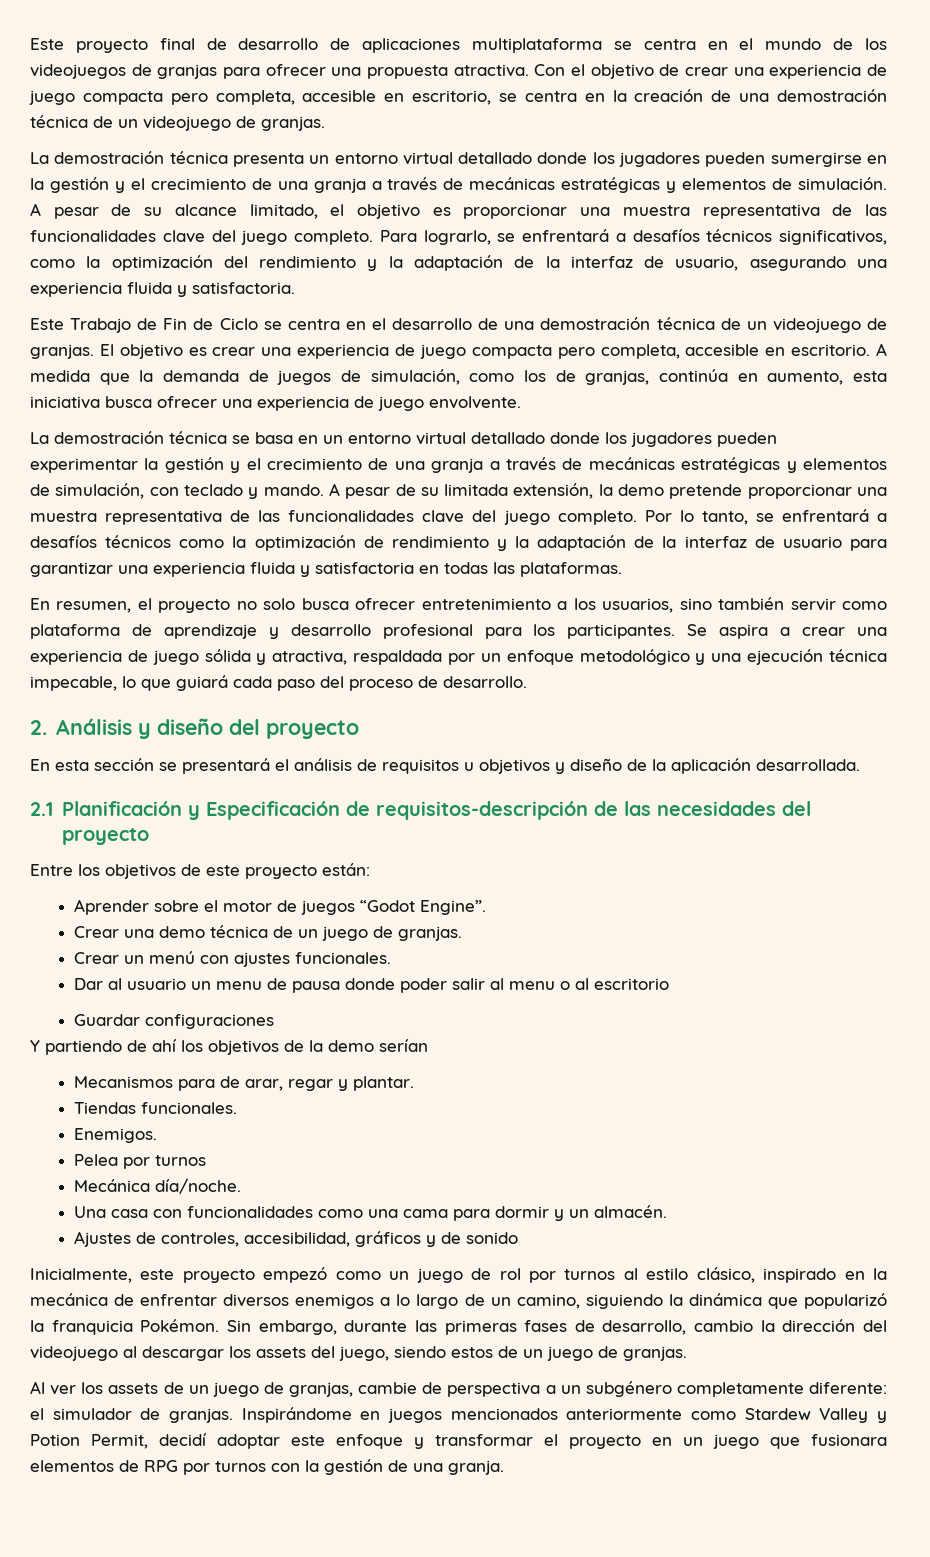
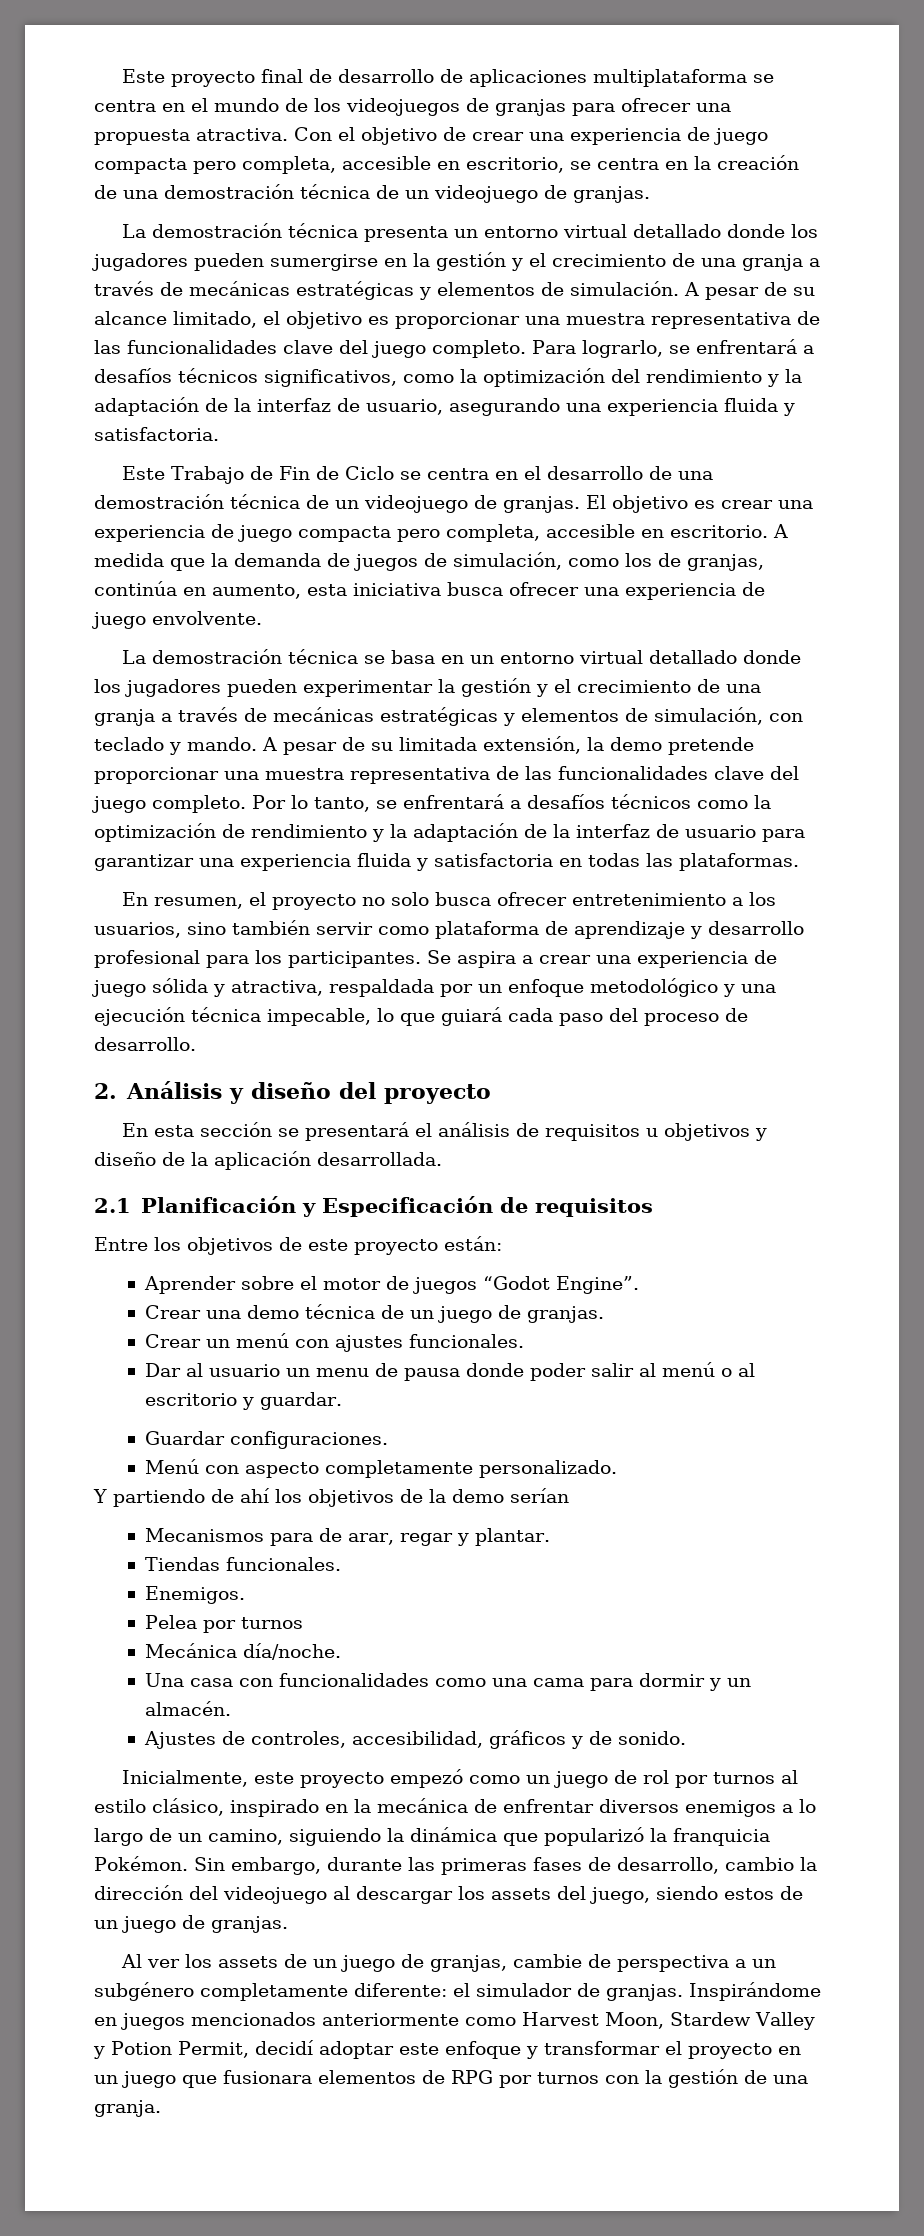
- 2.1 Planificación y Especificación de requisitos-descripción de las necesidades del proyecto
+ 2.1 Planificación y Especificación de requisitos
- Dar al usuario un menu de pausa donde poder salir al menu o al escritorio
+ Dar al usuario un menu de pausa donde poder salir al menú o al escritorio y guardar.
- Guardar configuraciones
+ Guardar configuraciones.
+ Menú con aspecto completamente personalizado.
- Ajustes de controles, accesibilidad, gráficos y de sonido
+ Ajustes de controles, accesibilidad, gráficos y de sonido.
- Inspirándome en juegos mencionados anteriormente como Stardew Valley y Potion Permit, decidí adoptar este enfoque y transformar el proyecto en un juego que fusionara elementos de RPG por turnos con la gestión de una granja.
+ Inspirándome en juegos mencionados anteriormente como Harvest Moon, Stardew Valley y Potion Permit, decidí adoptar este enfoque y transformar el proyecto en un juego que fusionara elementos de RPG por turnos con la gestión de una granja.

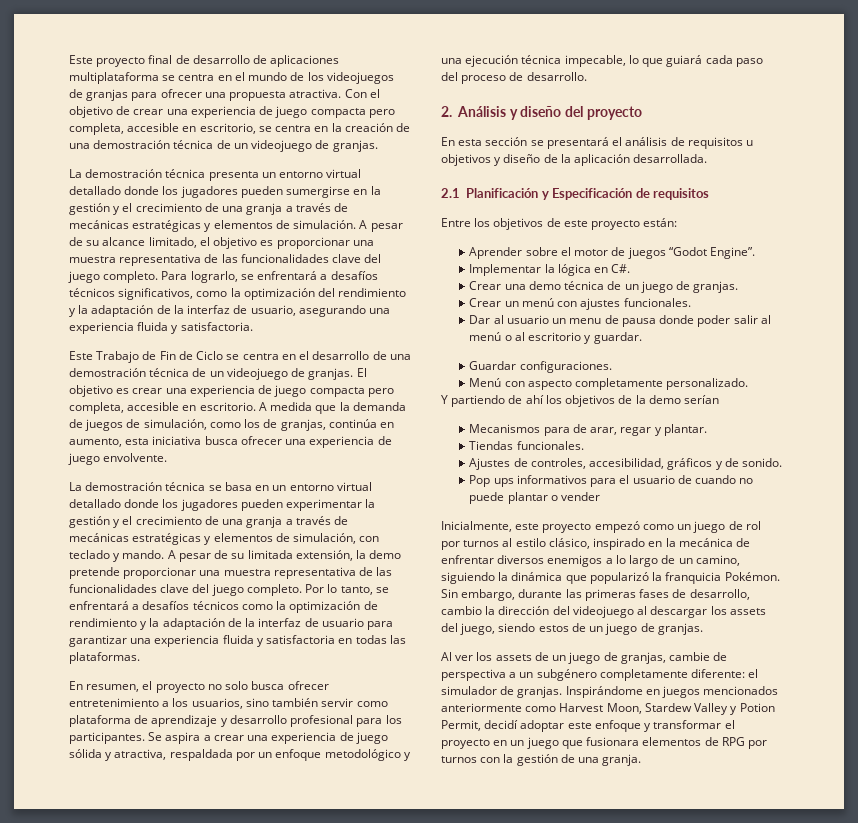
+ Implementar la lógica en C#.
- Enemigos.
- Pelea por turnos
- Mecánica día/noche.
- Una casa con funcionalidades como una cama para dormir y un almacén.
+ Pop ups informativos para el usuario de cuando no puede plantar o vender

